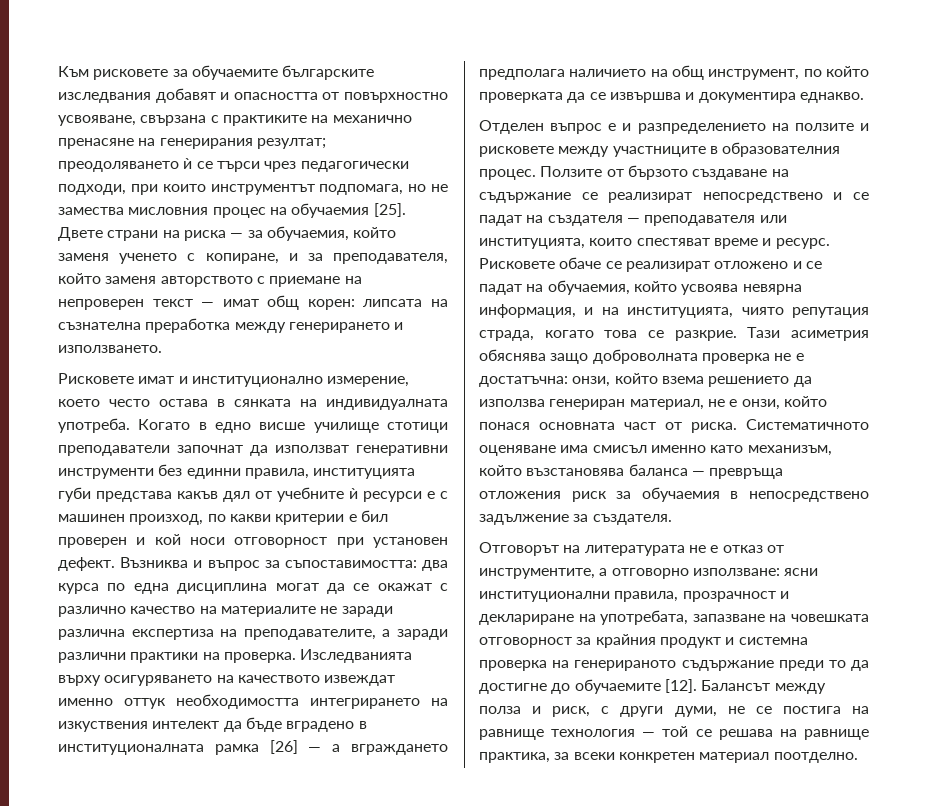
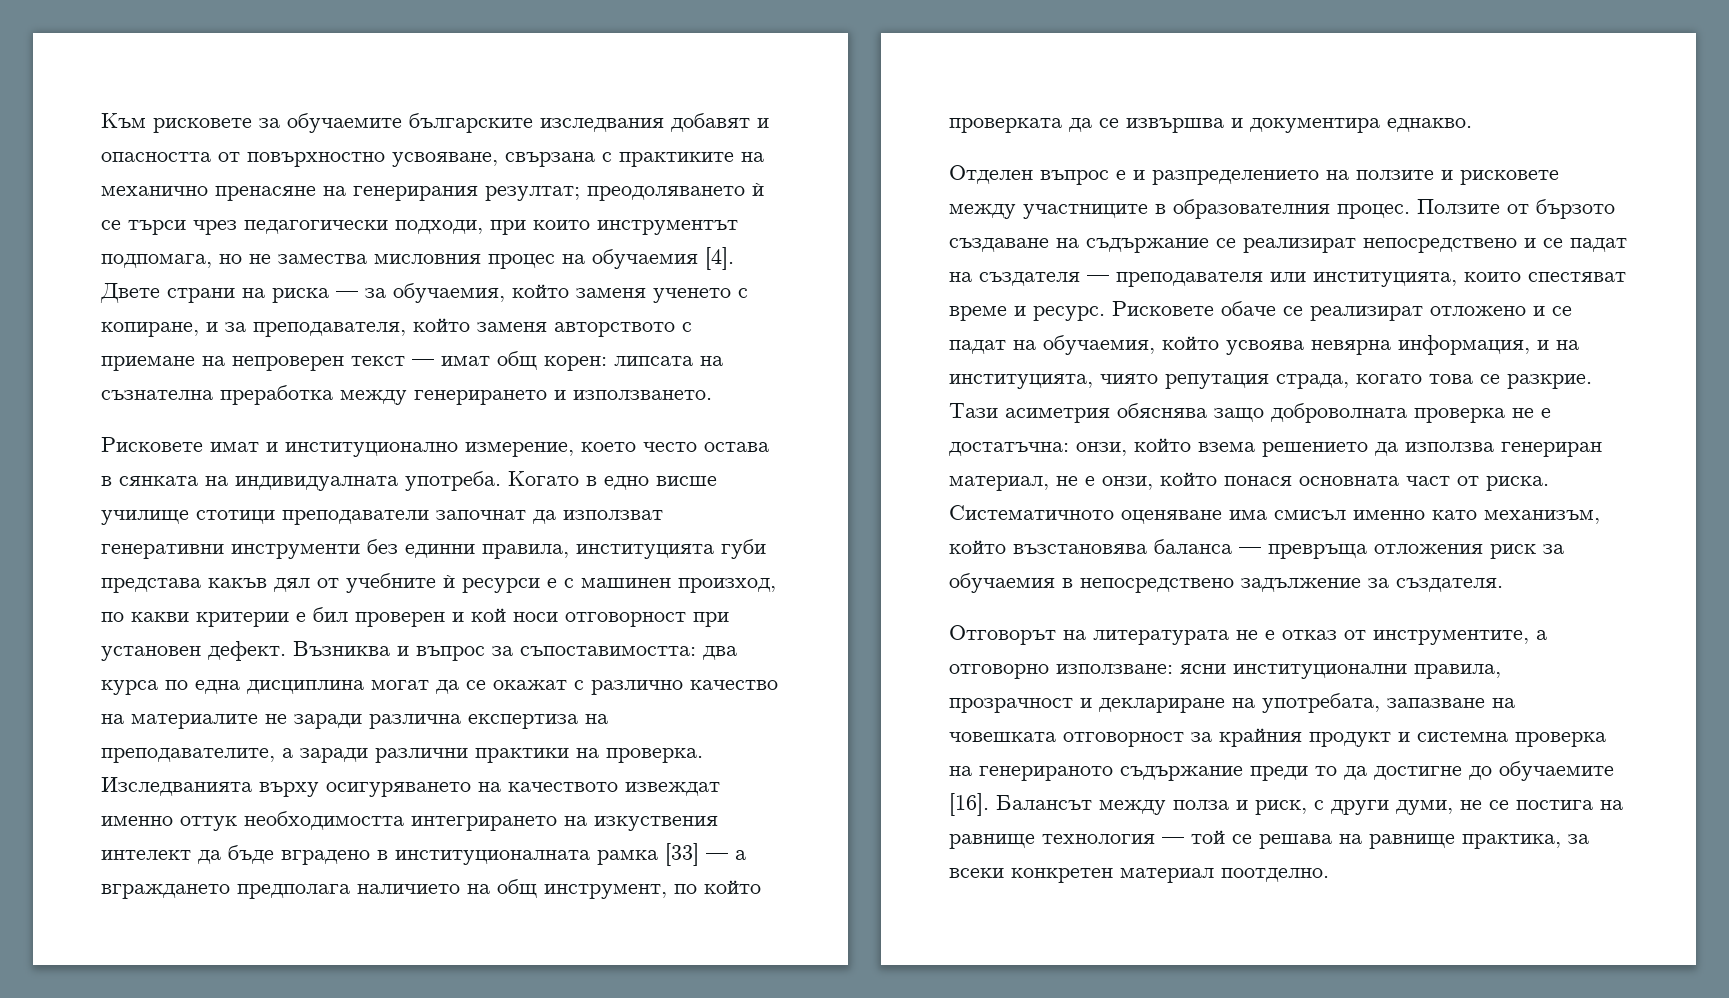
- Към рисковете за обучаемите българските изследвания добавят и опасността от повърхностно усвояване, свързана с практиките на механично пренасяне на генерирания резултат; преодоляването ѝ се търси чрез педагогически подходи, при които инструментът подпомага, но не замества мисловния процес на обучаемия [25].
+ Към рисковете за обучаемите българските изследвания добавят и опасността от повърхностно усвояване, свързана с практиките на механично пренасяне на генерирания резултат; преодоляването ѝ се търси чрез педагогически подходи, при които инструментът подпомага, но не замества мисловния процес на обучаемия [4].
- Изследванията върху осигуряването на качеството извеждат именно оттук необходимостта интегрирането на изкуствения интелект да бъде вградено в институционалната рамка [26] — а вграждането предполага наличието на общ инструмент, по който проверката да се извършва и документира еднакво.
+ Изследванията върху осигуряването на качеството извеждат именно оттук необходимостта интегрирането на изкуствения интелект да бъде вградено в институционалната рамка [33] — а вграждането предполага наличието на общ инструмент, по който проверката да се извършва и документира еднакво.
- Отговорът на литературата не е отказ от инструментите, а отговорно използване: ясни институционални правила, прозрачност и деклариране на употребата, запазване на човешката отговорност за крайния продукт и системна проверка на генерираното съдържание преди то да достигне до обучаемите [12].
+ Отговорът на литературата не е отказ от инструментите, а отговорно използване: ясни институционални правила, прозрачност и деклариране на употребата, запазване на човешката отговорност за крайния продукт и системна проверка на генерираното съдържание преди то да достигне до обучаемите [16].

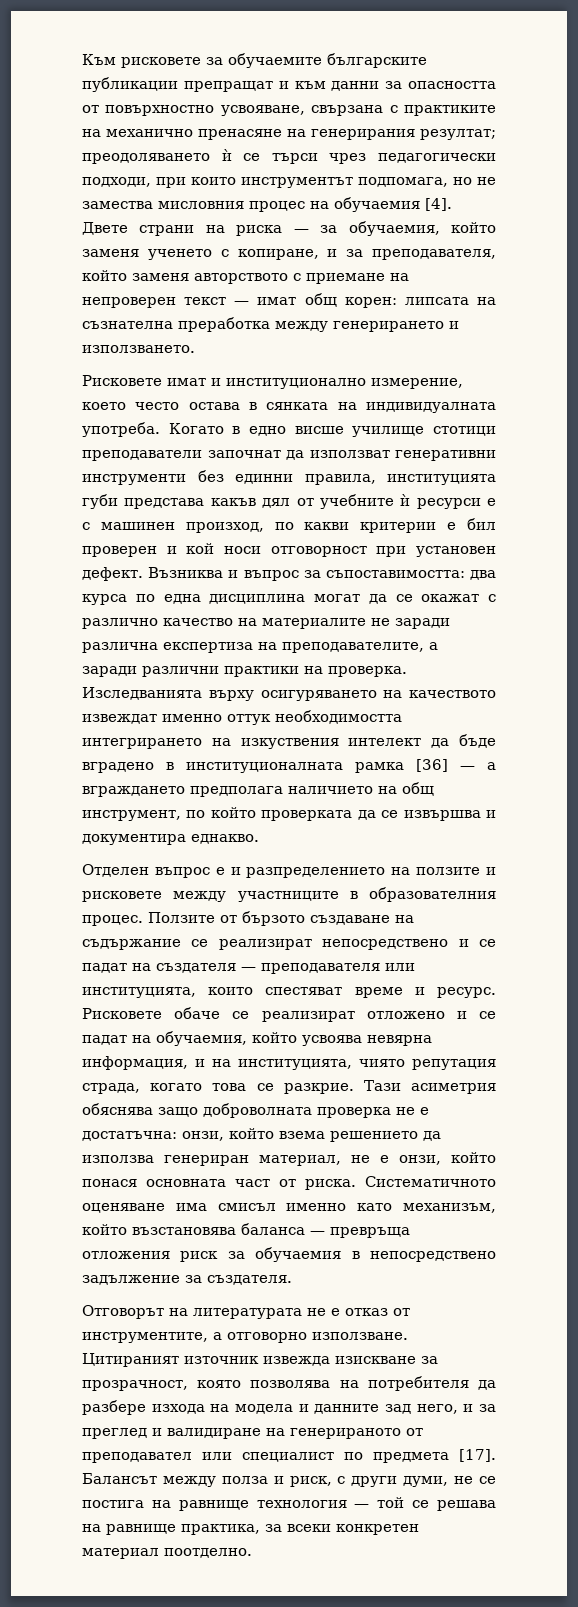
- Към рисковете за обучаемите българските изследвания добавят и опасността от повърхностно усвояване, свързана с практиките на механично пренасяне на генерирания резултат; преодоляването ѝ се търси чрез педагогически подходи, при които инструментът подпомага, но не замества мисловния процес на обучаемия [4].
+ Към рисковете за обучаемите българските публикации препращат и към данни за опасността от повърхностно усвояване, свързана с практиките на механично пренасяне на генерирания резултат; преодоляването ѝ се търси чрез педагогически подходи, при които инструментът подпомага, но не замества мисловния процес на обучаемия [4].
- Изследванията върху осигуряването на качеството извеждат именно оттук необходимостта интегрирането на изкуствения интелект да бъде вградено в институционалната рамка [33] — а вграждането предполага наличието на общ инструмент, по който проверката да се извършва и документира еднакво.
+ Изследванията върху осигуряването на качеството извеждат именно оттук необходимостта интегрирането на изкуствения интелект да бъде вградено в институционалната рамка [36] — а вграждането предполага наличието на общ инструмент, по който проверката да се извършва и документира еднакво.
- Отговорът на литературата не е отказ от инструментите, а отговорно използване: ясни институционални правила, прозрачност и деклариране на употребата, запазване на човешката отговорност за крайния продукт и системна проверка на генерираното съдържание преди то да достигне до обучаемите [16].
+ Отговорът на литературата не е отказ от инструментите, а отговорно използване. Цитираният източник извежда изискване за прозрачност, която позволява на потребителя да разбере изхода на модела и данните зад него, и за преглед и валидиране на генерираното от преподавател или специалист по предмета [17].

